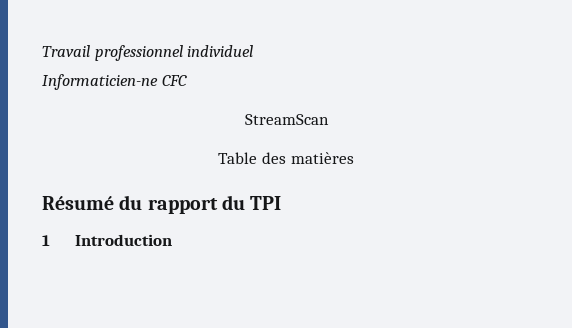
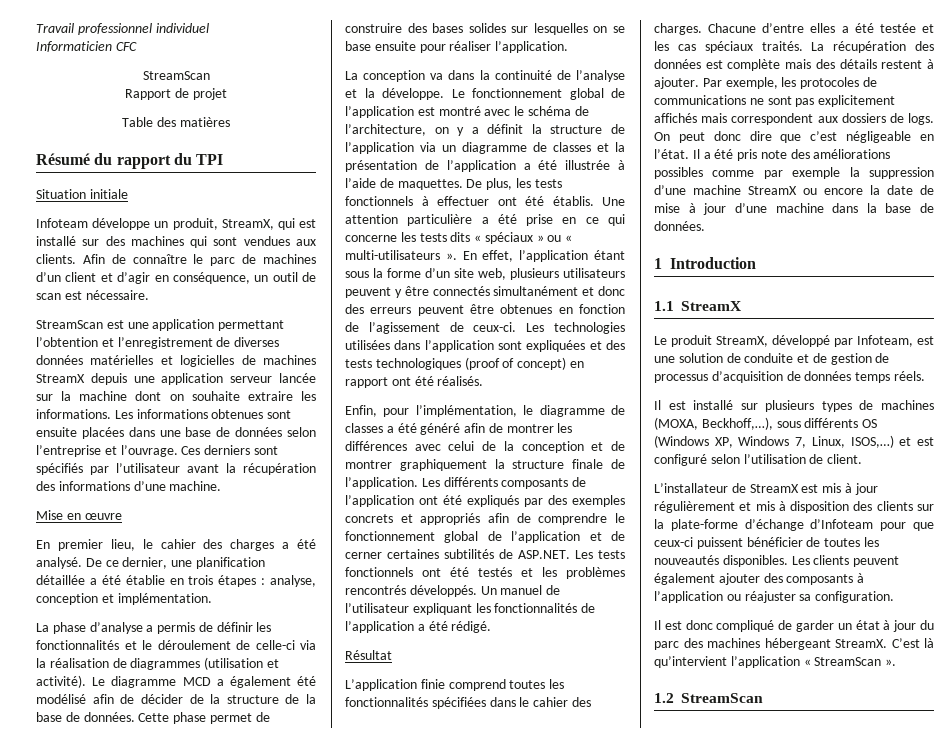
- Informaticien-ne CFC
+ Informaticien CFC
+ Rapport de projet
+ Situation initiale
+ Infoteam développe un produit, StreamX, qui est installé sur des machines qui sont vendues aux clients. Afin de connaître le parc de machines d’un client et d’agir en conséquence, un outil de scan est nécessaire.
+ StreamScan est une application permettant l’obtention et l’enregistrement de diverses données matérielles et logicielles de machines StreamX depuis une application serveur lancée sur la machine dont on souhaite extraire les informations. Les informations obtenues sont ensuite placées dans une base de données selon l’entreprise et l’ouvrage. Ces derniers sont spécifiés par l’utilisateur avant la récupération des informations d’une machine.
+ Mise en œuvre
+ En premier lieu, le cahier des charges a été analysé. De ce dernier, une planification détaillée a été établie en trois étapes : analyse, conception et implémentation.
+ La phase d’analyse a permis de définir les fonctionnalités et le déroulement de celle-ci via la réalisation de diagrammes (utilisation et activité). Le diagramme MCD a également été modélisé afin de décider de la structure de la base de données. Cette phase permet de construire des bases solides sur lesquelles on se base ensuite pour réaliser l’application.
+ La conception va dans la continuité de l’analyse et la développe. Le fonctionnement global de l’application est montré avec le schéma de l’architecture, on y a définit la structure de l’application via un diagramme de classes et la présentation de l’application a été illustrée à l’aide de maquettes. De plus, les tests fonctionnels à effectuer ont été établis. Une attention particulière a été prise en ce qui concerne les tests dits « spéciaux » ou « multi-utilisateurs ». En effet, l’application étant sous la forme d’un site web, plusieurs utilisateurs peuvent y être connectés simultanément et donc des erreurs peuvent être obtenues en fonction de l’agissement de ceux-ci. Les technologies utilisées dans l’application sont expliquées et des tests technologiques (proof of concept) en rapport ont été réalisés.
+ Enfin, pour l’implémentation, le diagramme de classes a été généré afin de montrer les différences avec celui de la conception et de montrer graphiquement la structure finale de l’application. Les différents composants de l’application ont été expliqués par des exemples concrets et appropriés afin de comprendre le fonctionnement global de l’application et de cerner certaines subtilités de ASP.NET. Les tests fonctionnels ont été testés et les problèmes rencontrés développés. Un manuel de l’utilisateur expliquant les fonctionnalités de l’application a été rédigé.
+ Résultat
+ L’application finie comprend toutes les fonctionnalités spécifiées dans le cahier des charges. Chacune d’entre elles a été testée et les cas spéciaux traités. La récupération des données est complète mais des détails restent à ajouter. Par exemple, les protocoles de communications ne sont pas explicitement affichés mais correspondent aux dossiers de logs. On peut donc dire que c’est négligeable en l’état. Il a été pris note des améliorations possibles comme par exemple la suppression d’une machine StreamX ou encore la date de mise à jour d’une machine dans la base de données.
  1 Introduction
+ 1.1 StreamX
+ Le produit StreamX, développé par Infoteam, est une solution de conduite et de gestion de processus d’acquisition de données temps réels.
+ Il est installé sur plusieurs types de machines (MOXA, Beckhoff,…), sous différents OS (Windows XP, Windows 7, Linux, ISOS,…) et est configuré selon l’utilisation de client.
+ L’installateur de StreamX est mis à jour régulièrement et mis à disposition des clients sur la plate-forme d’échange d’Infoteam pour que ceux-ci puissent bénéficier de toutes les nouveautés disponibles. Les clients peuvent également ajouter des composants à l’application ou réajuster sa configuration.
+ Il est donc compliqué de garder un état à jour du parc des machines hébergeant StreamX. C’est là qu’intervient l’application « StreamScan ».
+ 1.2 StreamScan

